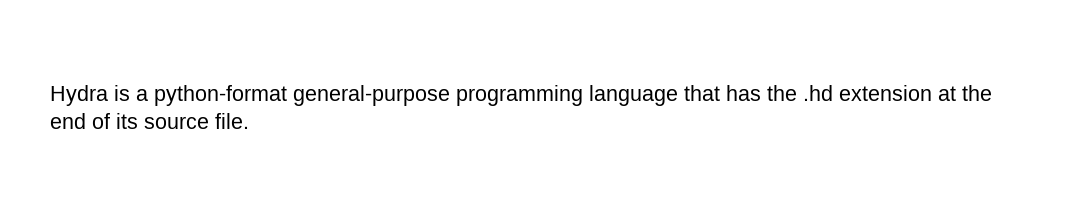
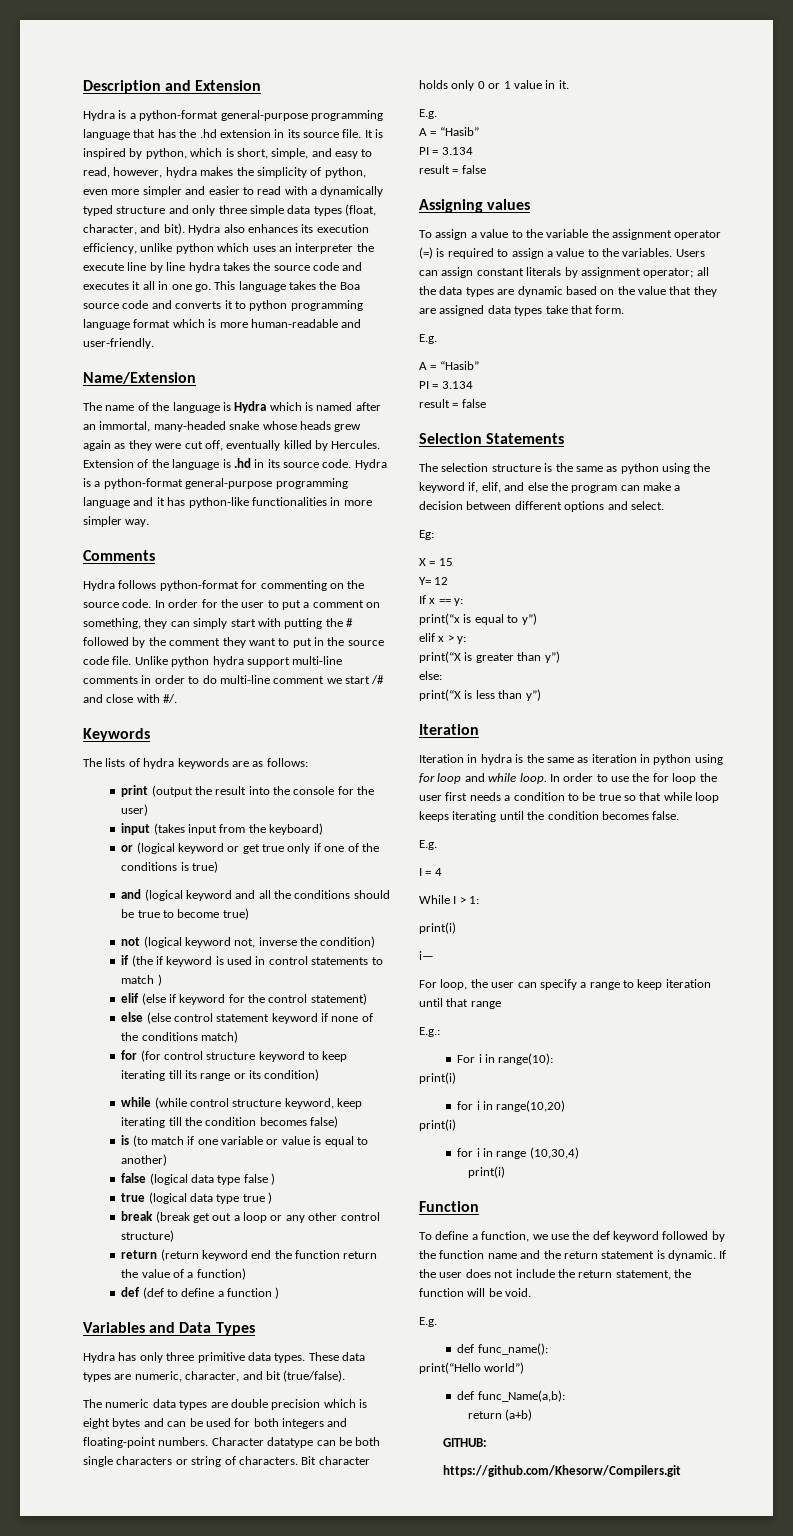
+ Description and Extension
- Hydra is a python-format general-purpose programming language that has the .hd extension at the end of its source file.
+ Hydra is a python-format general-purpose programming language that has the .hd extension in its source file. It is inspired by python, which is short, simple, and easy to read, however, hydra makes the simplicity of python, even more simpler and easier to read with a dynamically typed structure and only three simple data types (float, character, and bit). Hydra also enhances its execution efficiency, unlike python which uses an interpreter the execute line by line hydra takes the source code and executes it all in one go. This language takes the Boa source code and converts it to python programming language format which is more human-readable and user-friendly.
+ Name/Extension
+ The name of the language is Hydra which is named after an immortal, many-headed snake whose heads grew again as they were cut off, eventually killed by Hercules. Extension of the language is .hd in its source code. Hydra is a python-format general-purpose programming language and it has python-like functionalities in more simpler way.
+ Comments
+ Hydra follows python-format for commenting on the source code. In order for the user to put a comment on something, they can simply start with putting the # followed by the comment they want to put in the source code file. Unlike python hydra support multi-line comments in order to do multi-line comment we start /# and close with #/.
+ Keywords
+ The lists of hydra keywords are as follows:
+ print (output the result into the console for the user)
+ input (takes input from the keyboard)
+ or (logical keyword or get true only if one of the conditions is true)
+ and (logical keyword and all the conditions should be true to become true)
+ not (logical keyword not, inverse the condition)
+ if (the if keyword is used in control statements to match )
+ elif (else if keyword for the control statement)
+ else (else control statement keyword if none of the conditions match)
+ for (for control structure keyword to keep iterating till its range or its condition)
+ while (while control structure keyword, keep iterating till the condition becomes false)
+ is (to match if one variable or value is equal to another)
+ false (logical data type false )
+ true (logical data type true )
+ break (break get out a loop or any other control structure)
+ return (return keyword end the function return the value of a function)
+ def (def to define a function )
+ Variables and Data Types
+ Hydra has only three primitive data types. These data types are numeric, character, and bit (true/false).
+ The numeric data types are double precision which is eight bytes and can be used for both integers and floating-point numbers. Character datatype can be both single characters or string of characters. Bit character holds only 0 or 1 value in it.
+ E.g.
+ A = “Hasib”
+ PI = 3.134
+ result = false
+ Assigning values
+ To assign a value to the variable the assignment operator (=) is required to assign a value to the variables. Users can assign constant literals by assignment operator; all the data types are dynamic based on the value that they are assigned data types take that form.
+ E.g.
+ A = “Hasib”
+ PI = 3.134
+ result = false
+ Selection Statements
+ The selection structure is the same as python using the keyword if, elif, and else the program can make a decision between different options and select.
+ Eg:
+ X = 15
+ Y= 12
+ If x == y:
+ print(“x is equal to y”)
+ elif x > y:
+ print(“X is greater than y”)
+ else:
+ print(“X is less than y”)
+ Iteration
+ Iteration in hydra is the same as iteration in python using for loop and while loop. In order to use the for loop the user first needs a condition to be true so that while loop keeps iterating until the condition becomes false.
+ E.g.
+ I = 4
+ While I > 1:
+ print(i)
+ i—
+ For loop, the user can specify a range to keep iteration until that range
+ E.g.:
+ For i in range(10):
+ print(i)
+ for i in range(10,20)
+ print(i)
+ for i in range (10,30,4)
+ print(i)
+ Function
+ To define a function, we use the def keyword followed by the function name and the return statement is dynamic. If the user does not include the return statement, the function will be void.
+ E.g.
+ def func_name():
+ print(“Hello world”)
+ def func_Name(a,b):
+ return (a+b)
+ GITHUB:
+ https://github.com/Khesorw/Compilers.git

